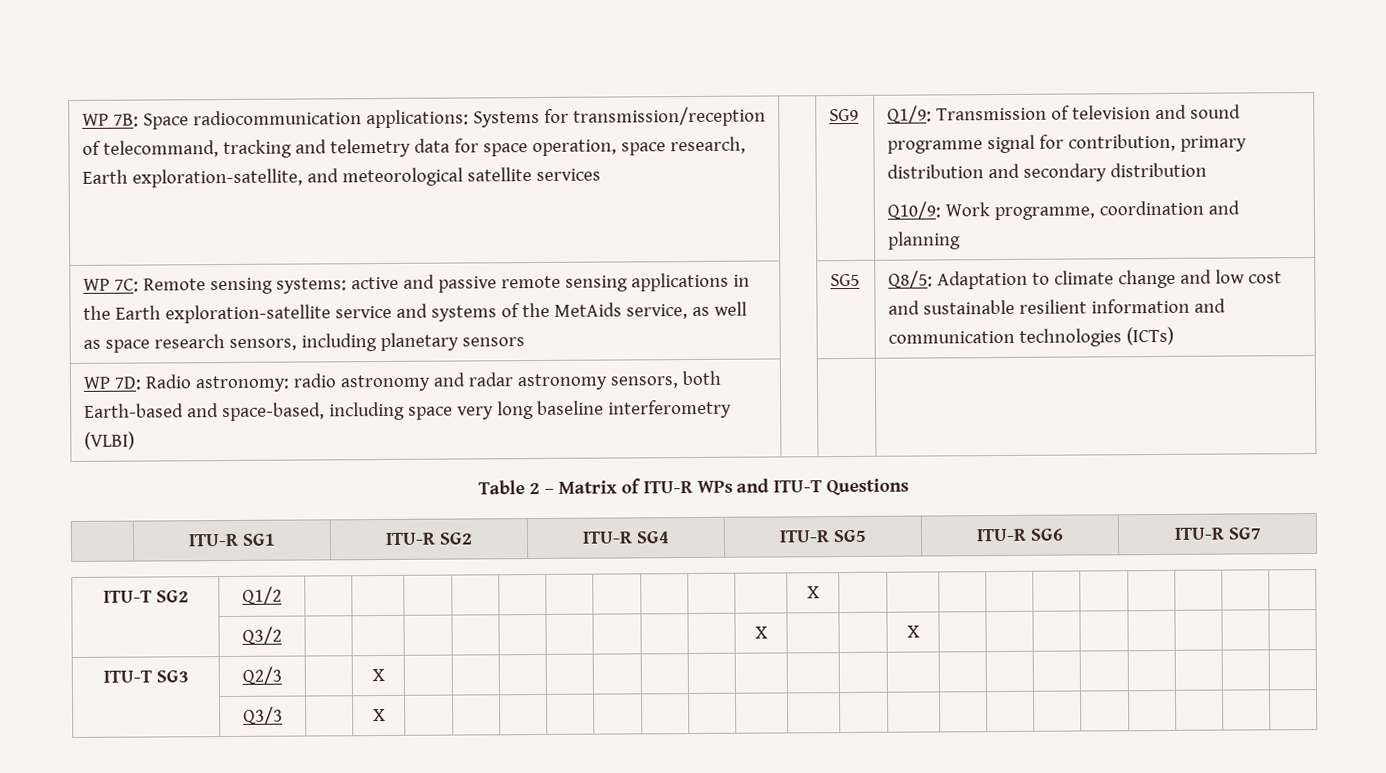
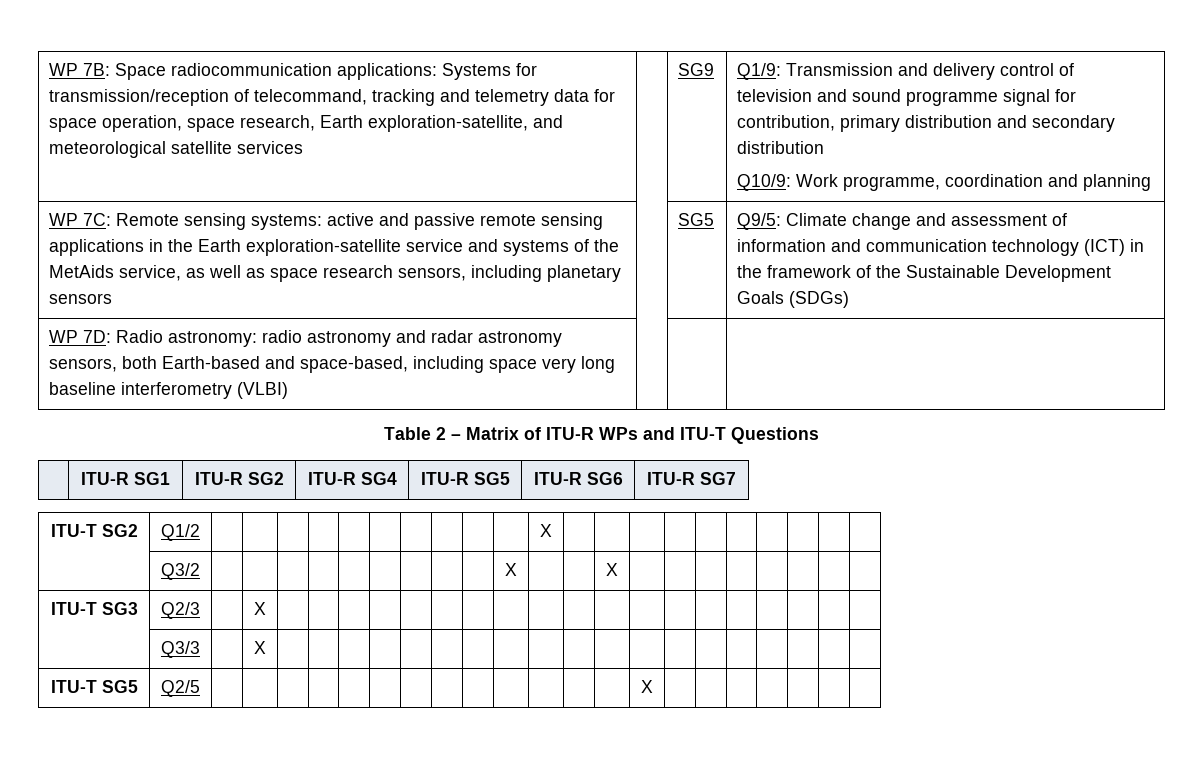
- Q1/9: Transmission of television and sound programme signal for contribution, primary distribution and secondary distribution
+ Q1/9: Transmission and delivery control of television and sound programme signal for contribution, primary distribution and secondary distribution
- Q8/5: Adaptation to climate change and low cost and sustainable resilient information and communication technologies (ICTs)
+ Q9/5: Climate change and assessment of information and communication technology (ICT) in the framework of the Sustainable Development Goals (SDGs)
+ ITU-T SG5 | Q2/5 | | | | | | | | | | | | | | X | | | | | | |

